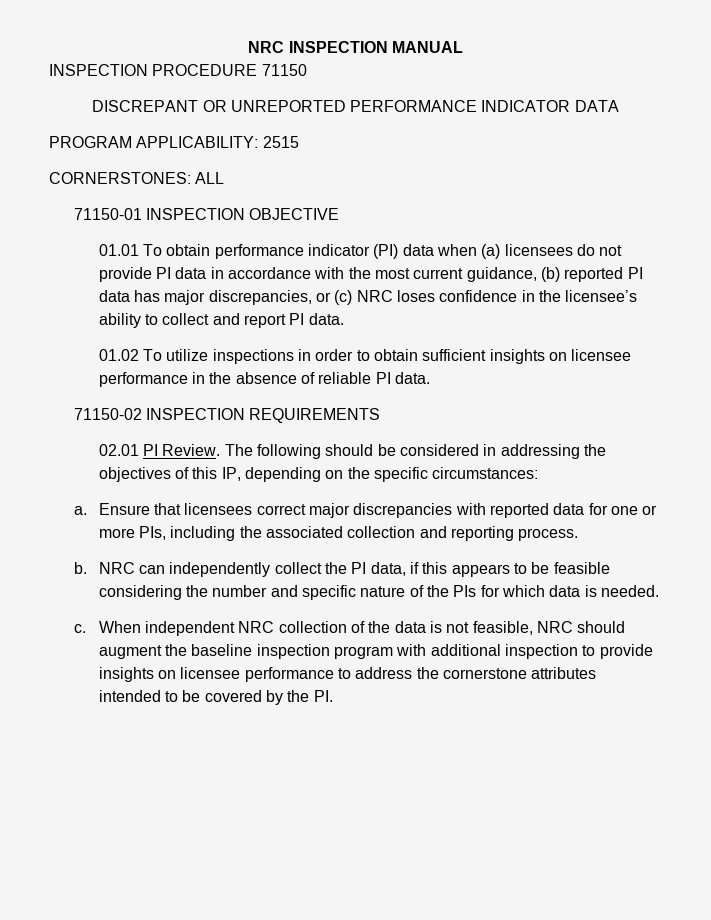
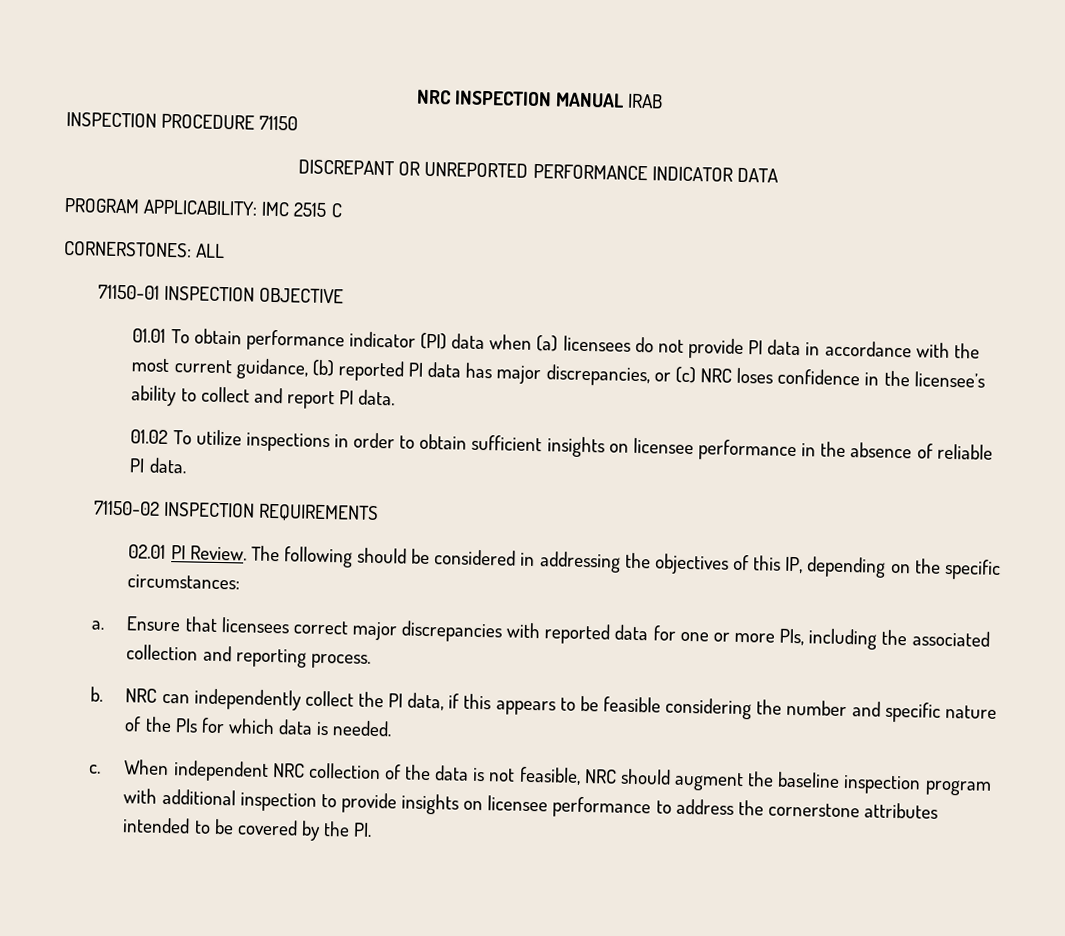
- NRC INSPECTION MANUAL
+ NRC INSPECTION MANUAL IRAB
- PROGRAM APPLICABILITY: 2515
+ PROGRAM APPLICABILITY: IMC 2515 C

